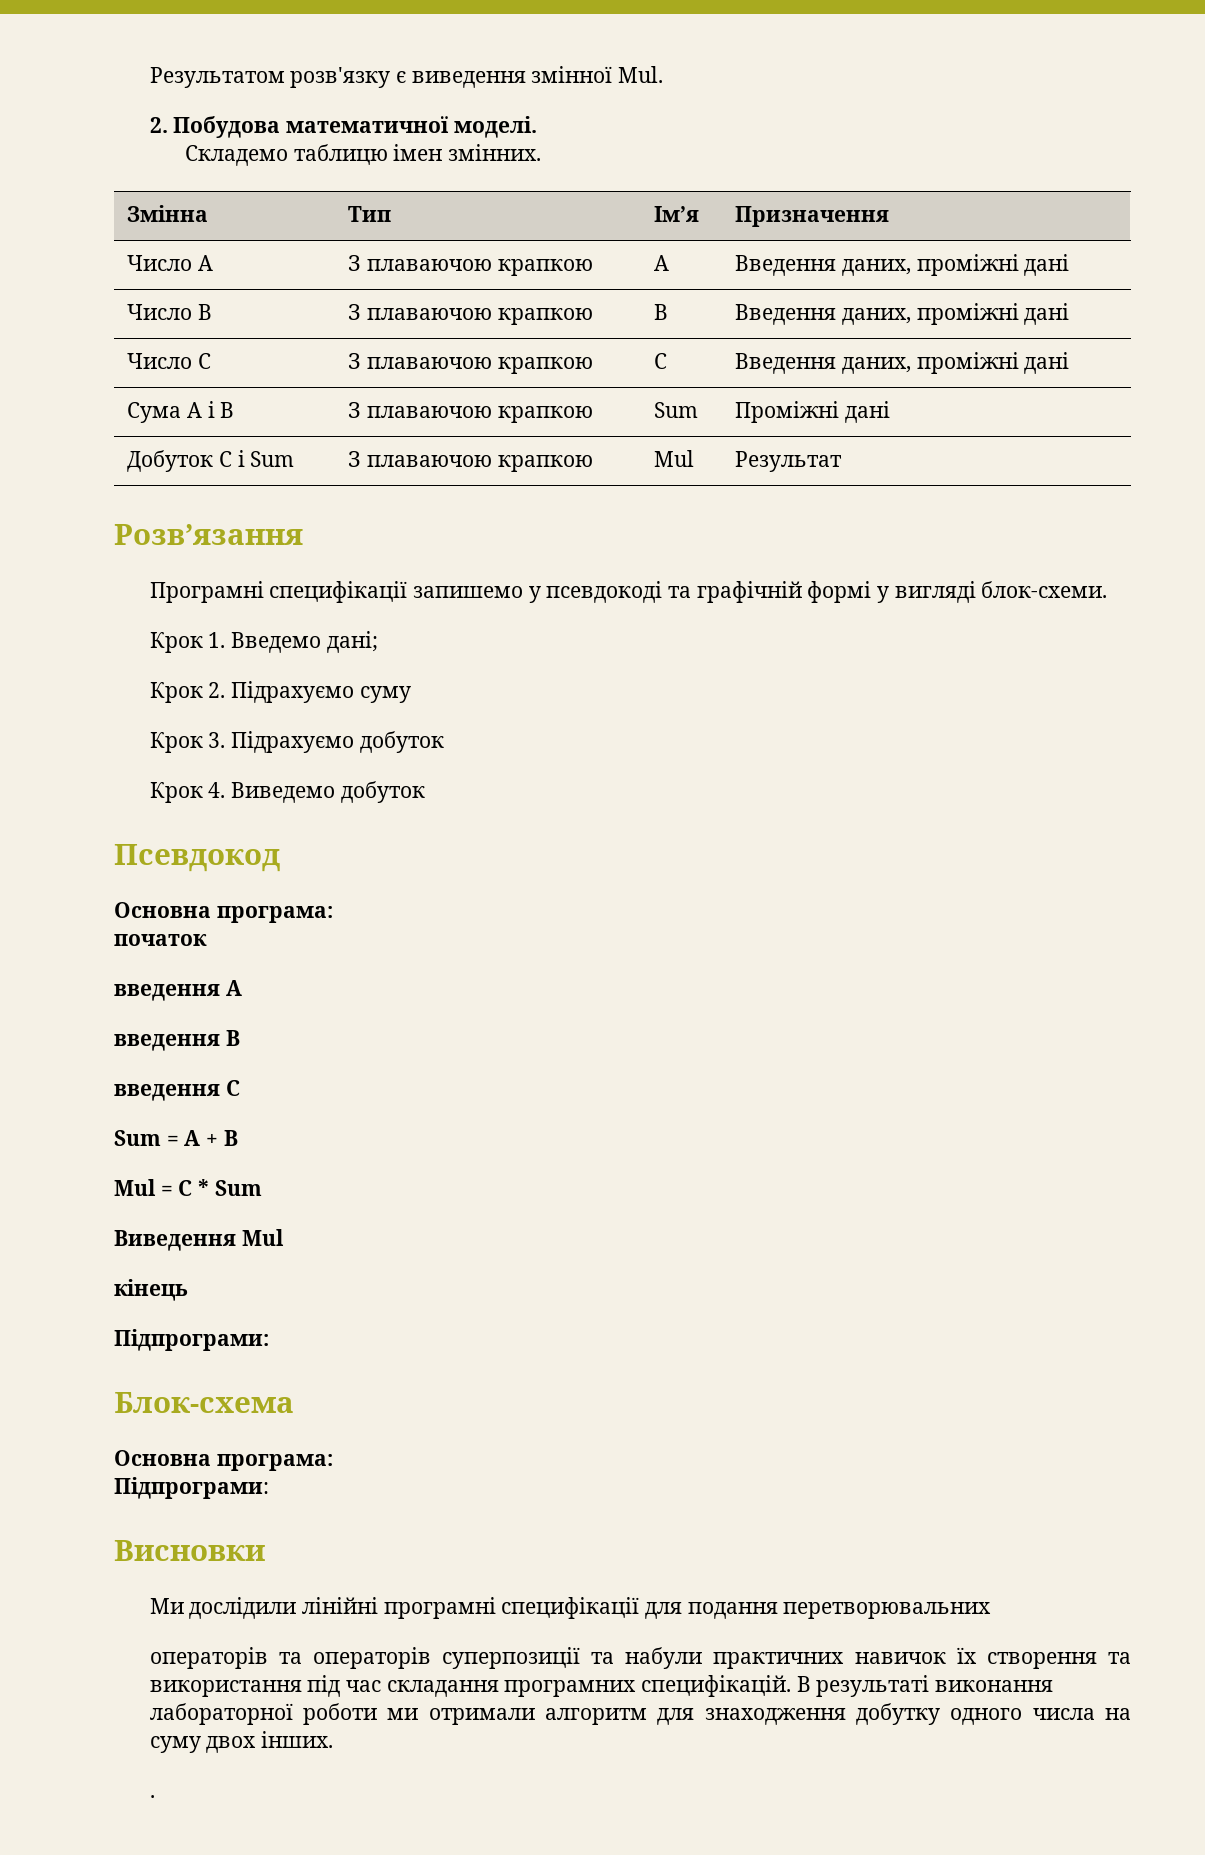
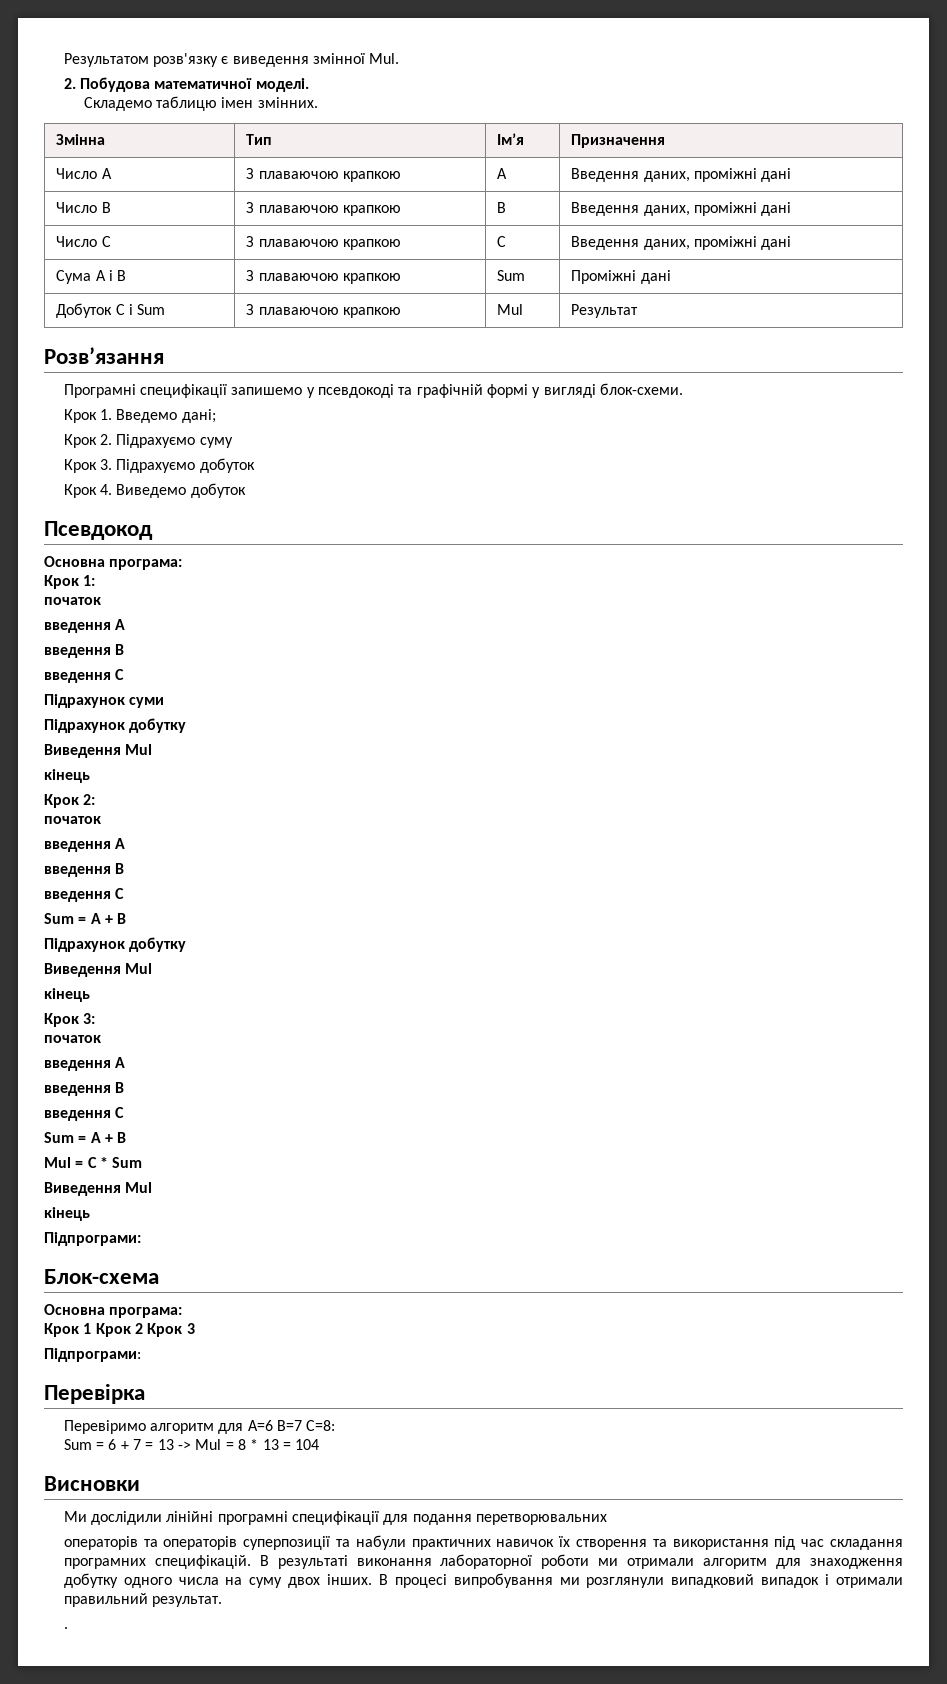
+ Крок 1:
+ початок
+ введення A
+ введення B
+ введення C
+ Підрахунок суми
+ Підрахунок добутку
+ Виведення Mul
+ кінець
+ Крок 2:
+ початок
+ введення A
+ введення B
+ введення C
+ Sum = A + B
+ Підрахунок добутку
+ Виведення Mul
+ кінець
+ Крок 3:
  Блок-схема
  Основна програма:
+ Крок 1 Крок 2 Крок 3
  Підпрограми:
+ Перевірка
+ Перевіримо алгоритм для A=6 B=7 C=8:
+ Sum = 6 + 7 = 13 -> Mul = 8 * 13 = 104
+ В процесі випробування ми розглянули випадковий випадок і отримали правильний результат.

